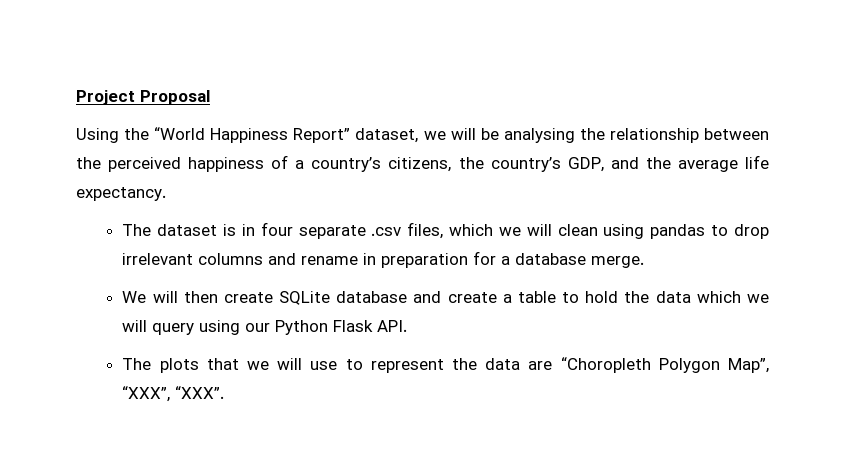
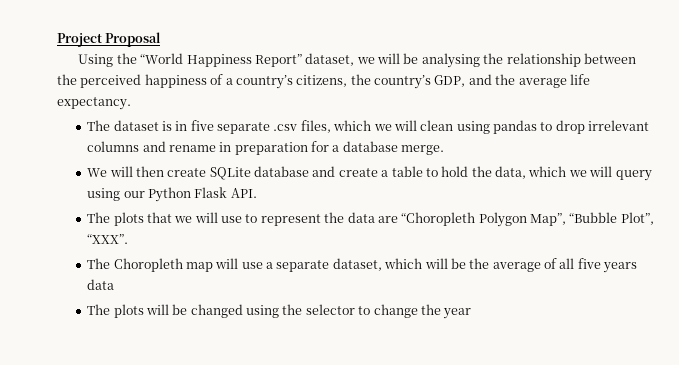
- The dataset is in four separate .csv files, which we will clean using pandas to drop irrelevant columns and rename in preparation for a database merge.
+ The dataset is in five separate .csv files, which we will clean using pandas to drop irrelevant columns and rename in preparation for a database merge.
- We will then create SQLite database and create a table to hold the data which we will query using our Python Flask API.
+ We will then create SQLite database and create a table to hold the data, which we will query using our Python Flask API.
- The plots that we will use to represent the data are “Choropleth Polygon Map”, “XXX”, “XXX”.
+ The plots that we will use to represent the data are “Choropleth Polygon Map”, “Bubble Plot”, “XXX”.
+ The Choropleth map will use a separate dataset, which will be the average of all five years data
+ The plots will be changed using the selector to change the year

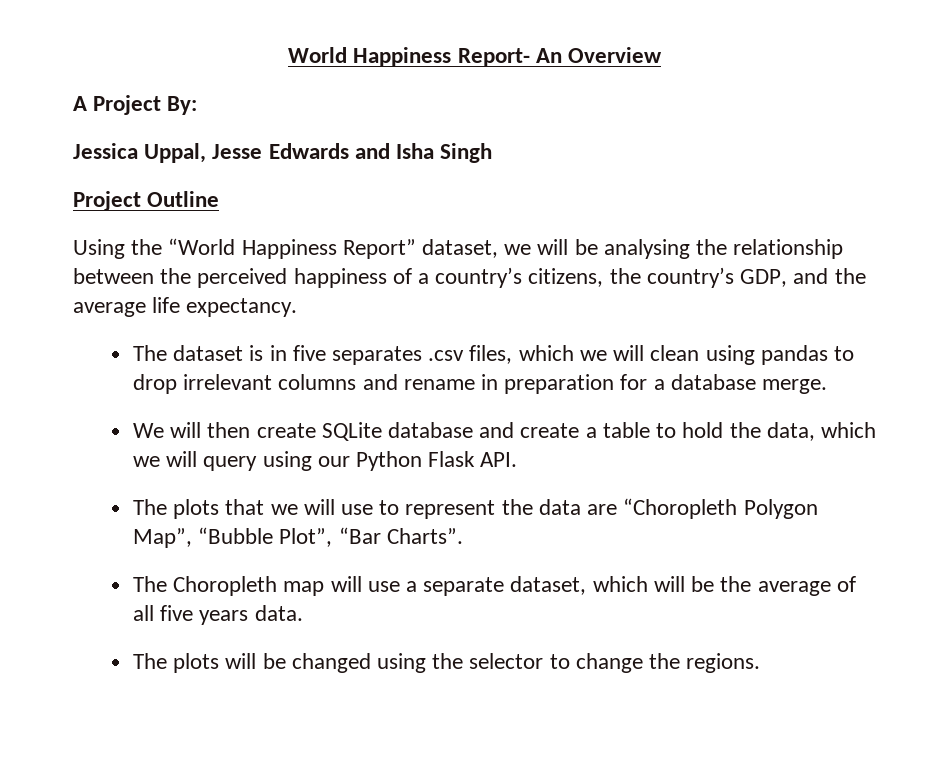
- Project Proposal
+ World Happiness Report- An Overview
+ A Project By:
+ Jessica Uppal, Jesse Edwards and Isha Singh
+ Project Outline
- The dataset is in five separate .csv files, which we will clean using pandas to drop irrelevant columns and rename in preparation for a database merge.
+ The dataset is in five separates .csv files, which we will clean using pandas to drop irrelevant columns and rename in preparation for a database merge.
- The plots that we will use to represent the data are “Choropleth Polygon Map”, “Bubble Plot”, “XXX”.
+ The plots that we will use to represent the data are “Choropleth Polygon Map”, “Bubble Plot”, “Bar Charts”.
- The Choropleth map will use a separate dataset, which will be the average of all five years data
+ The Choropleth map will use a separate dataset, which will be the average of all five years data.
- The plots will be changed using the selector to change the year
+ The plots will be changed using the selector to change the regions.

